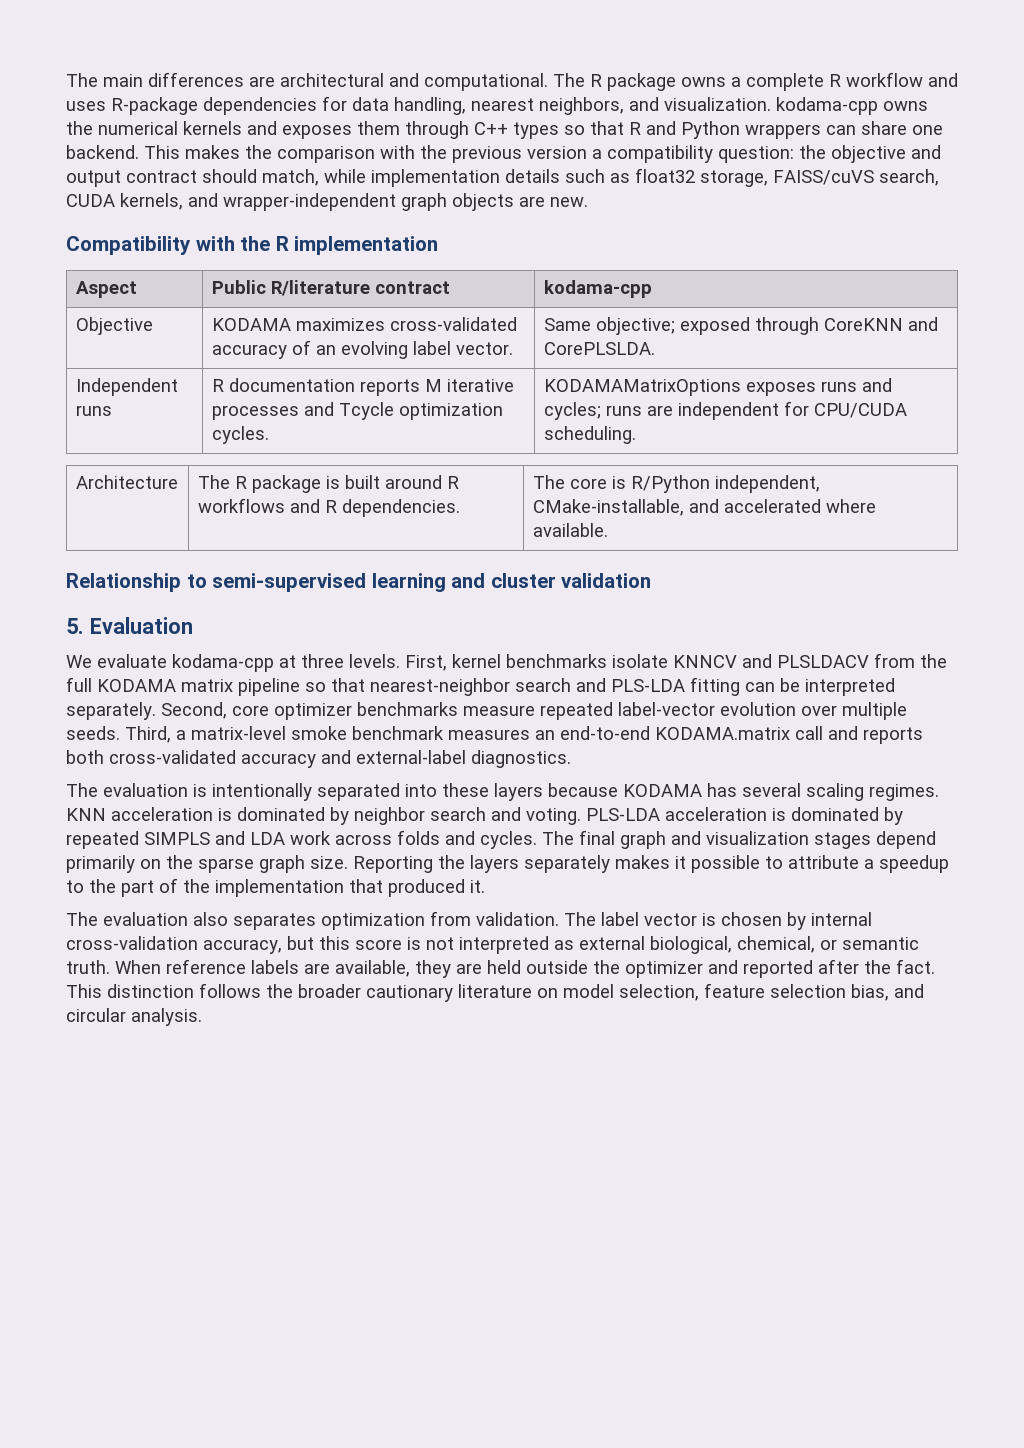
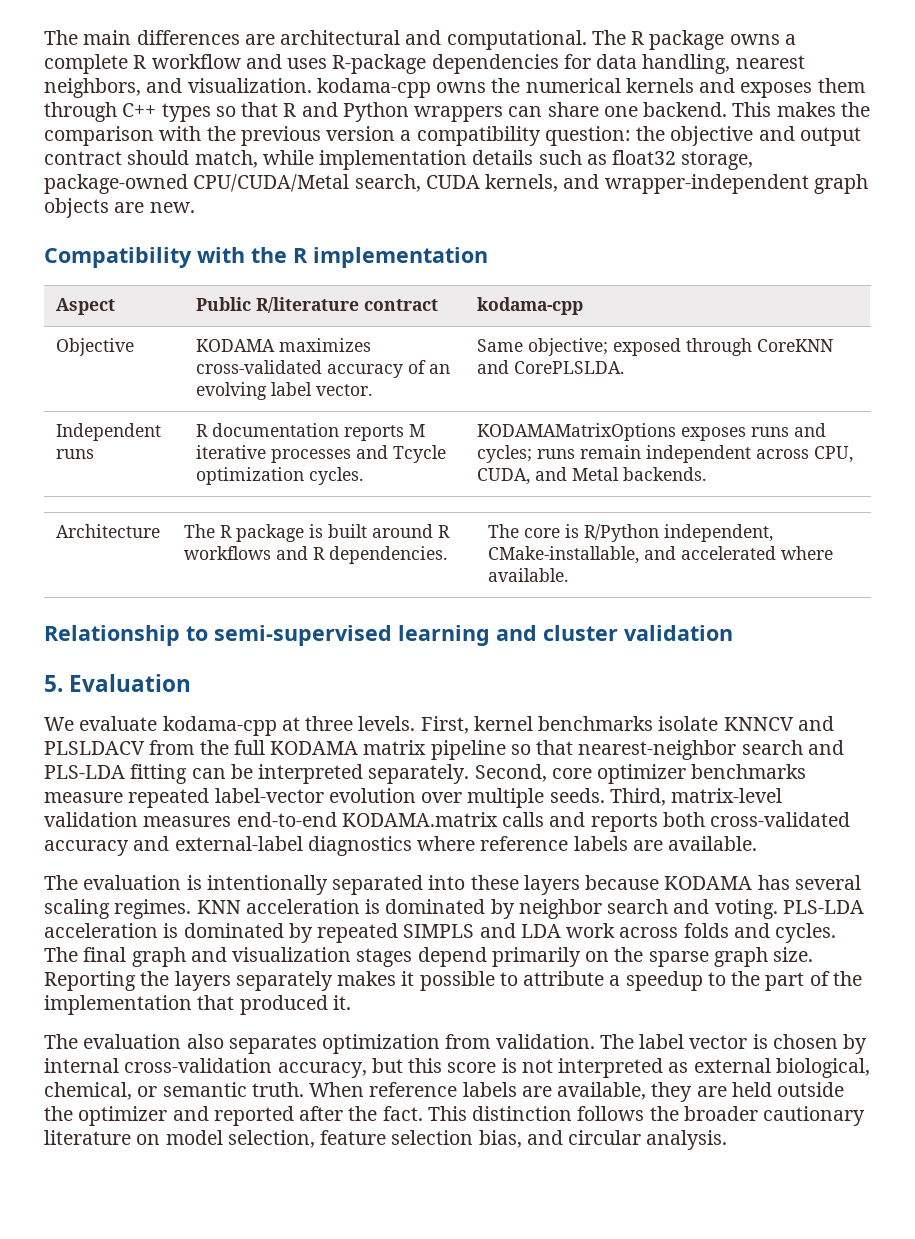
- This makes the comparison with the previous version a compatibility question: the objective and output contract should match, while implementation details such as float32 storage, FAISS/cuVS search, CUDA kernels, and wrapper-independent graph objects are new.
+ This makes the comparison with the previous version a compatibility question: the objective and output contract should match, while implementation details such as float32 storage, package-owned CPU/CUDA/Metal search, CUDA kernels, and wrapper-independent graph objects are new.
- Independent runs | R documentation reports M iterative processes and Tcycle optimization cycles. | KODAMAMatrixOptions exposes runs and cycles; runs are independent for CPU/CUDA scheduling.
+ Independent runs | R documentation reports M iterative processes and Tcycle optimization cycles. | KODAMAMatrixOptions exposes runs and cycles; runs remain independent across CPU, CUDA, and Metal backends.
- Third, a matrix-level smoke benchmark measures an end-to-end KODAMA.matrix call and reports both cross-validated accuracy and external-label diagnostics.
+ Third, matrix-level validation measures end-to-end KODAMA.matrix calls and reports both cross-validated accuracy and external-label diagnostics where reference labels are available.

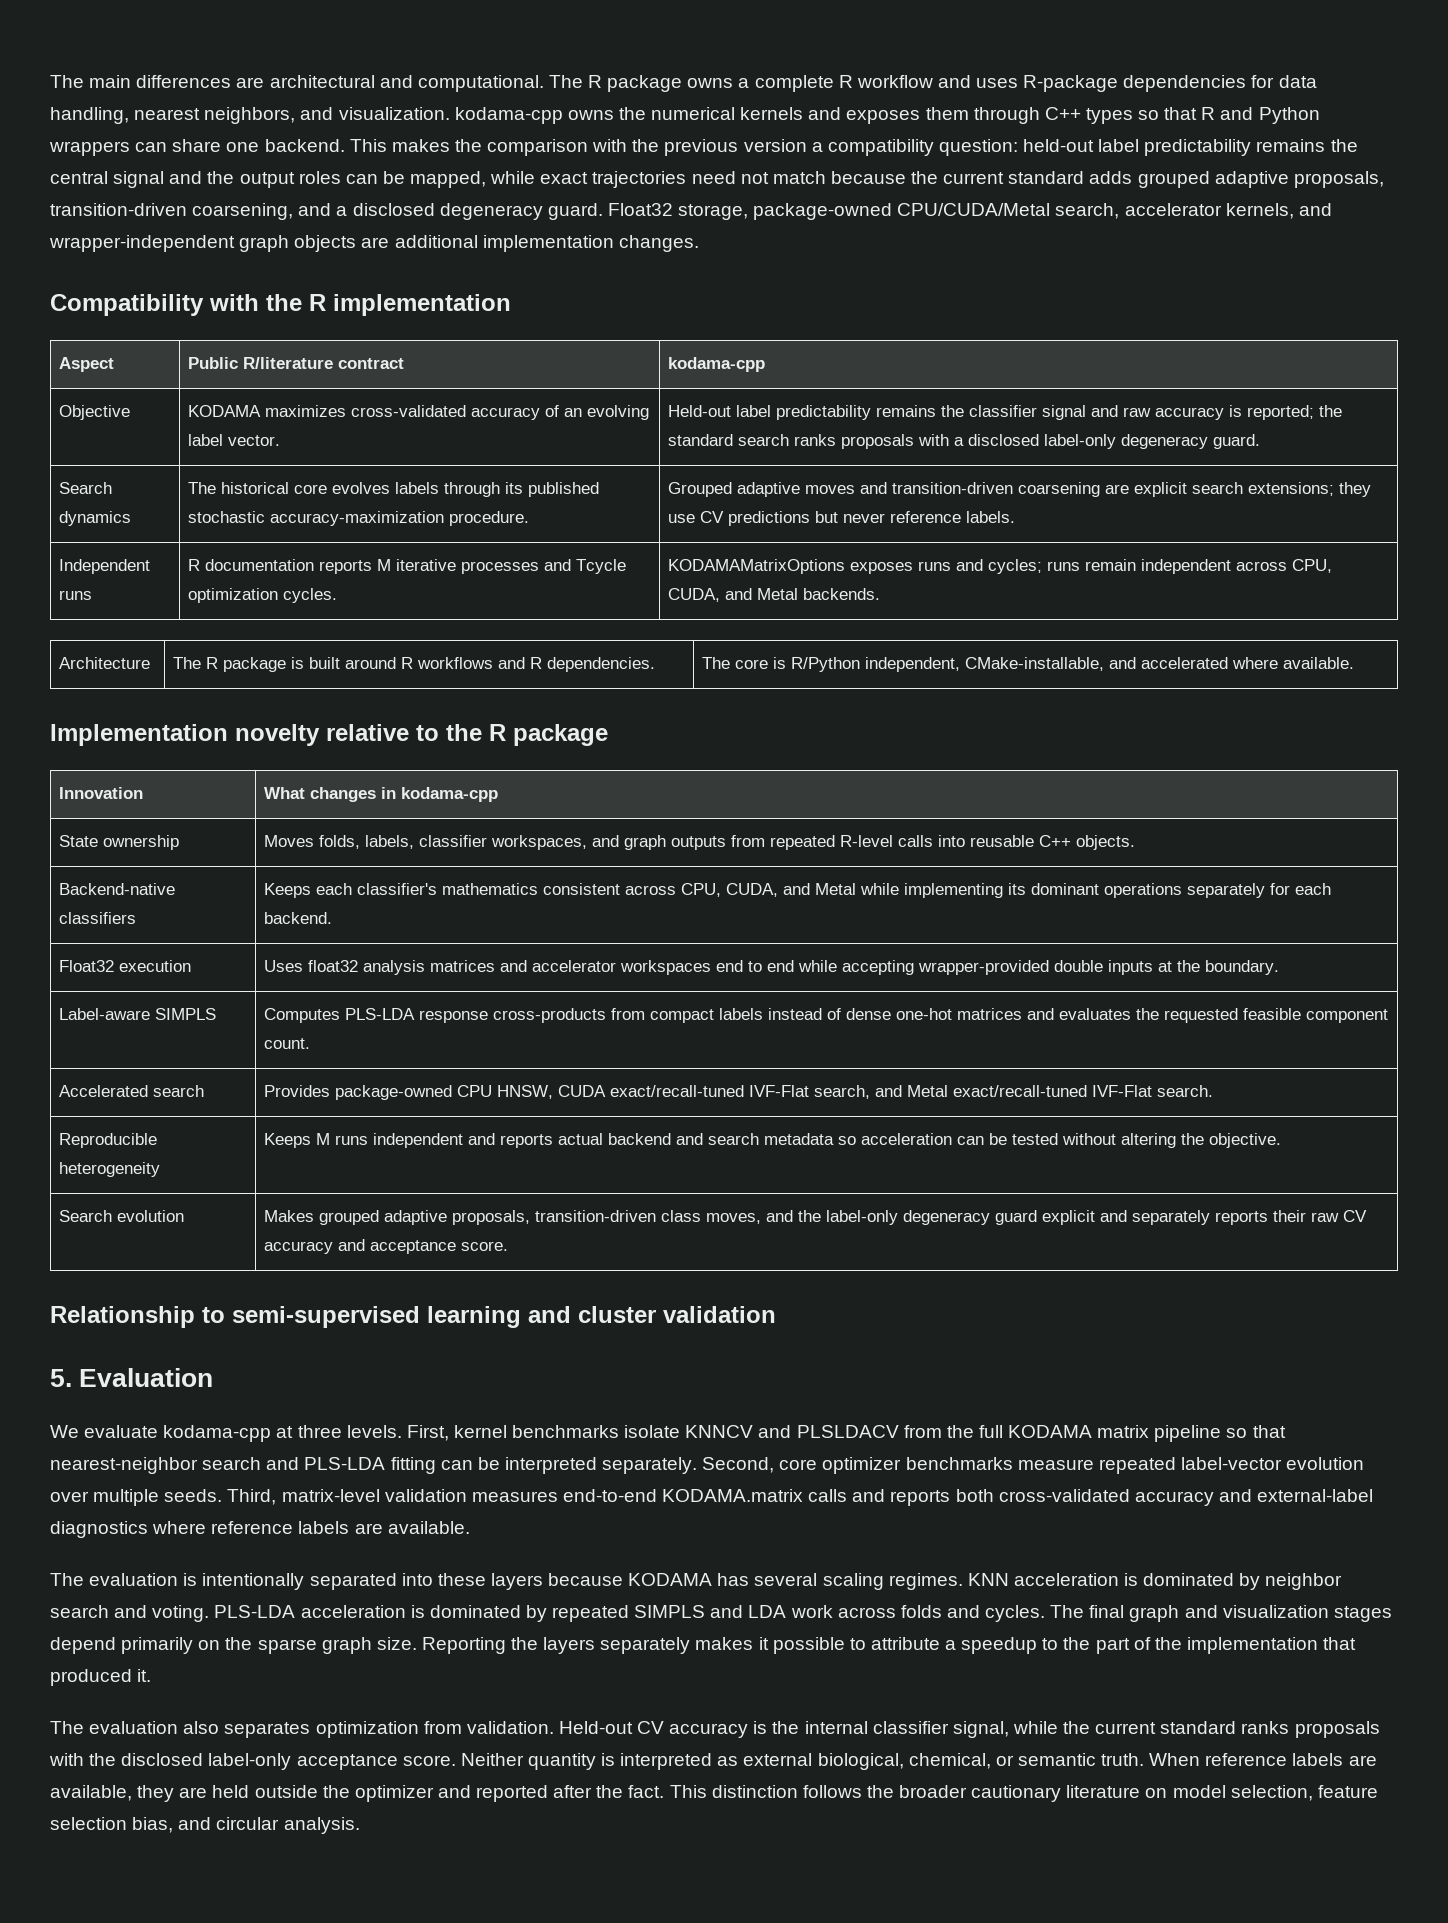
- This makes the comparison with the previous version a compatibility question: the objective and output contract should match, while implementation details such as float32 storage, package-owned CPU/CUDA/Metal search, CUDA kernels, and wrapper-independent graph objects are new.
+ This makes the comparison with the previous version a compatibility question: held-out label predictability remains the central signal and the output roles can be mapped, while exact trajectories need not match because the current standard adds grouped adaptive proposals, transition-driven coarsening, and a disclosed degeneracy guard. Float32 storage, package-owned CPU/CUDA/Metal search, accelerator kernels, and wrapper-independent graph objects are additional implementation changes.
- Objective | KODAMA maximizes cross-validated accuracy of an evolving label vector. | Same objective; exposed through CoreKNN and CorePLSLDA.
+ Objective | KODAMA maximizes cross-validated accuracy of an evolving label vector. | Held-out label predictability remains the classifier signal and raw accuracy is reported; the standard search ranks proposals with a disclosed label-only degeneracy guard.
+ Search dynamics | The historical core evolves labels through its published stochastic accuracy-maximization procedure. | Grouped adaptive moves and transition-driven coarsening are explicit search extensions; they use CV predictions but never reference labels.
+ Implementation novelty relative to the R package
+ Innovation | What changes in kodama-cpp
+ State ownership | Moves folds, labels, classifier workspaces, and graph outputs from repeated R-level calls into reusable C++ objects.
+ Backend-native classifiers | Keeps each classifier's mathematics consistent across CPU, CUDA, and Metal while implementing its dominant operations separately for each backend.
+ Float32 execution | Uses float32 analysis matrices and accelerator workspaces end to end while accepting wrapper-provided double inputs at the boundary.
+ Label-aware SIMPLS | Computes PLS-LDA response cross-products from compact labels instead of dense one-hot matrices and evaluates the requested feasible component count.
+ Accelerated search | Provides package-owned CPU HNSW, CUDA exact/recall-tuned IVF-Flat search, and Metal exact/recall-tuned IVF-Flat search.
+ Reproducible heterogeneity | Keeps M runs independent and reports actual backend and search metadata so acceleration can be tested without altering the objective.
+ Search evolution | Makes grouped adaptive proposals, transition-driven class moves, and the label-only degeneracy guard explicit and separately reports their raw CV accuracy and acceptance score.
- The label vector is chosen by internal cross-validation accuracy, but this score is not interpreted as external biological, chemical, or semantic truth.
+ Held-out CV accuracy is the internal classifier signal, while the current standard ranks proposals with the disclosed label-only acceptance score. Neither quantity is interpreted as external biological, chemical, or semantic truth.

